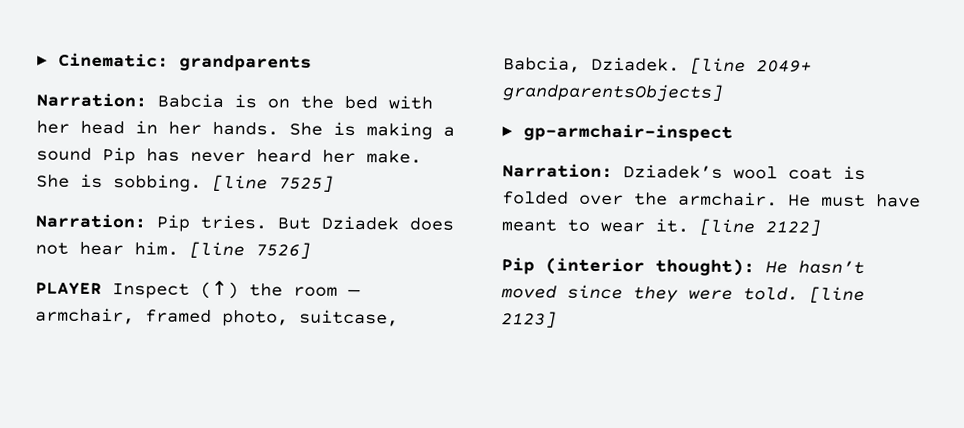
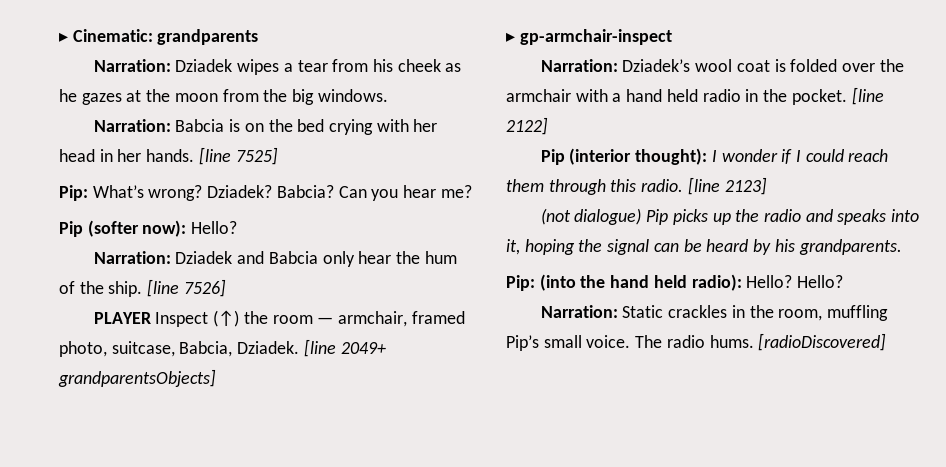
+ Narration: Dziadek wipes a tear from his cheek as he gazes at the moon from the big windows.
- Narration: Babcia is on the bed with her head in her hands.
+ Narration: Babcia is on the bed crying with her head in her hands.
- She is making a sound Pip has never heard her make. She is sobbing. [line 7525]
- Narration: Pip tries. But Dziadek does not hear him.
+ [line 7525]
+ Pip: What’s wrong? Dziadek? Babcia? Can you hear me?
+ Pip (softer now): Hello?
+ Narration: Dziadek and Babcia only hear the hum of the ship.
- Narration: Dziadek’s wool coat is folded over the armchair. He must have meant to wear it.
+ Narration: Dziadek’s wool coat is folded over the armchair with a hand held radio in the pocket.
- Pip (interior thought): He hasn’t moved since they were told. [line 2123]
+ Pip (interior thought): I wonder if I could reach them through this radio. [line 2123]
+ (not dialogue) Pip picks up the radio and speaks into it, hoping the signal can be heard by his grandparents.
+ Pip: (into the hand held radio): Hello? Hello?
+ Narration: Static crackles in the room, muffling Pip’s small voice. The radio hums. [radioDiscovered]

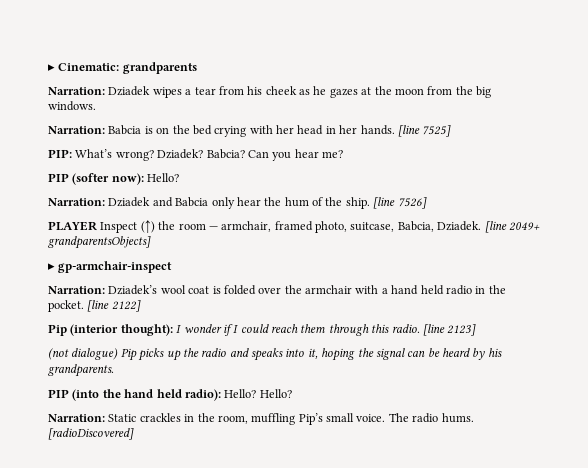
- Pip: What’s wrong?
+ PIP: What’s wrong?
- Pip (softer now): Hello?
+ PIP (softer now): Hello?
- Pip: (into the hand held radio): Hello?
+ PIP (into the hand held radio): Hello?

